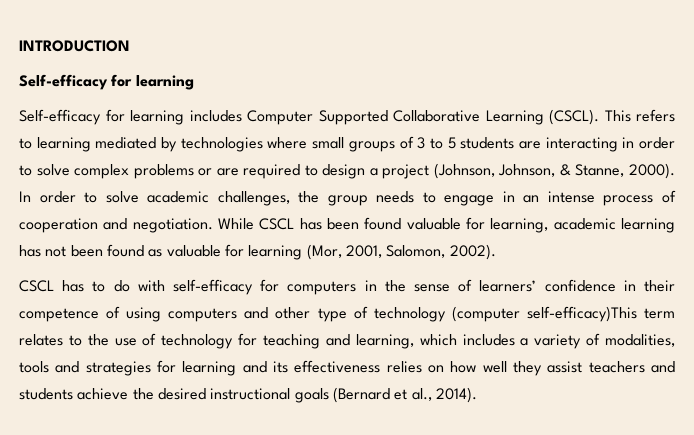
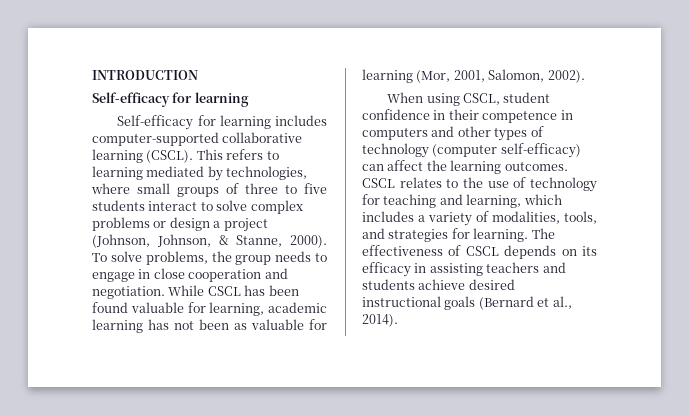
- Self-efficacy for learning includes Computer Supported Collaborative Learning (CSCL).
+ Self-efficacy for learning includes computer-supported collaborative learning (CSCL).
- This refers to learning mediated by technologies where small groups of 3 to 5 students are interacting in order to solve complex problems or are required to design a project (Johnson, Johnson, & Stanne, 2000).
+ This refers to learning mediated by technologies, where small groups of three to five students interact to solve complex problems or design a project (Johnson, Johnson, & Stanne, 2000).
- In order to solve academic challenges, the group needs to engage in an intense process of cooperation and negotiation.
+ To solve problems, the group needs to engage in close cooperation and negotiation.
- While CSCL has been found valuable for learning, academic learning has not been found as valuable for learning (Mor, 2001, Salomon, 2002).
+ While CSCL has been found valuable for learning, academic learning has not been as valuable for learning (Mor, 2001, Salomon, 2002).
- CSCL has to do with self-efficacy for computers in the sense of learners’ confidence in their competence of using computers and other type of technology (computer self-efficacy)This term relates to the use of technology for teaching and learning, which includes a variety of modalities, tools and strategies for learning and its effectiveness relies on how well they assist teachers and students achieve the desired instructional goals (Bernard et al., 2014).
+ When using CSCL, student confidence in their competence in computers and other types of technology (computer self-efficacy) can affect the learning outcomes. CSCL relates to the use of technology for teaching and learning, which includes a variety of modalities, tools, and strategies for learning. The effectiveness of CSCL depends on its efficacy in assisting teachers and students achieve desired instructional goals (Bernard et al., 2014).

